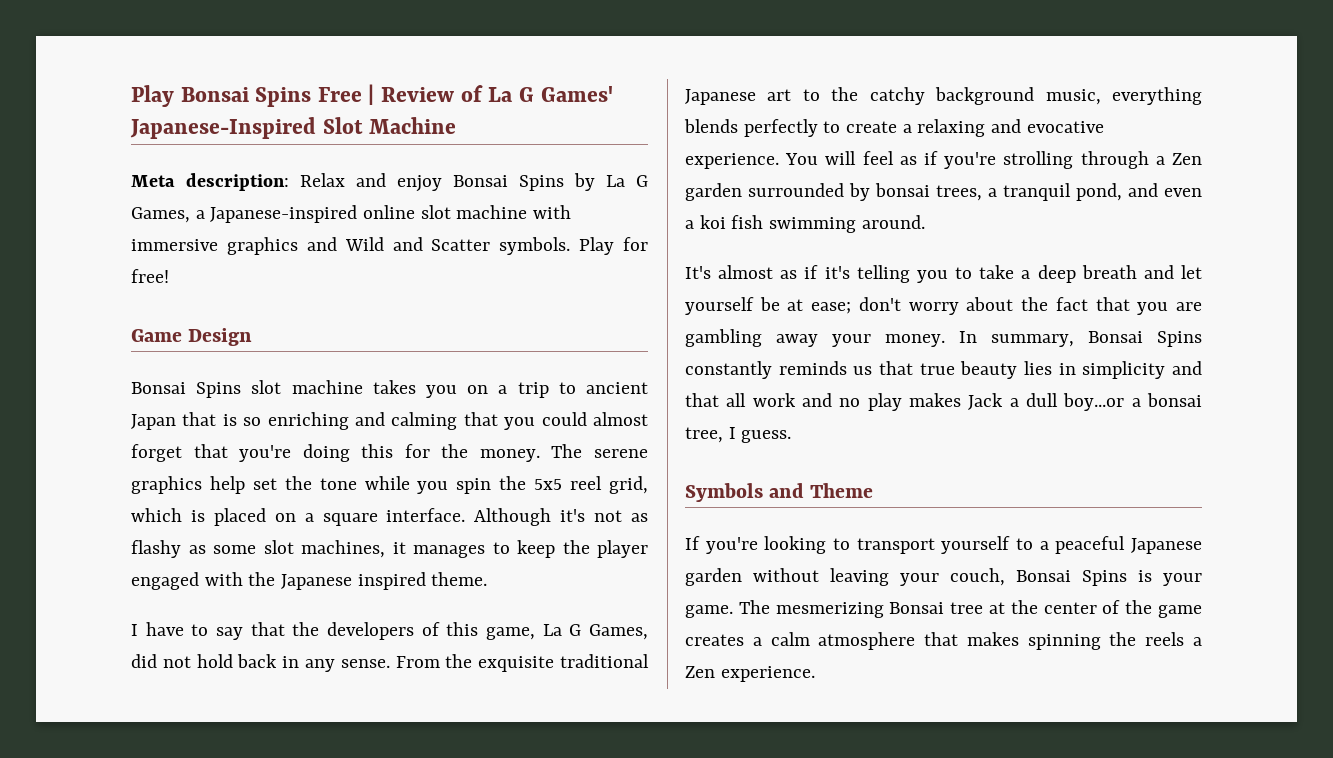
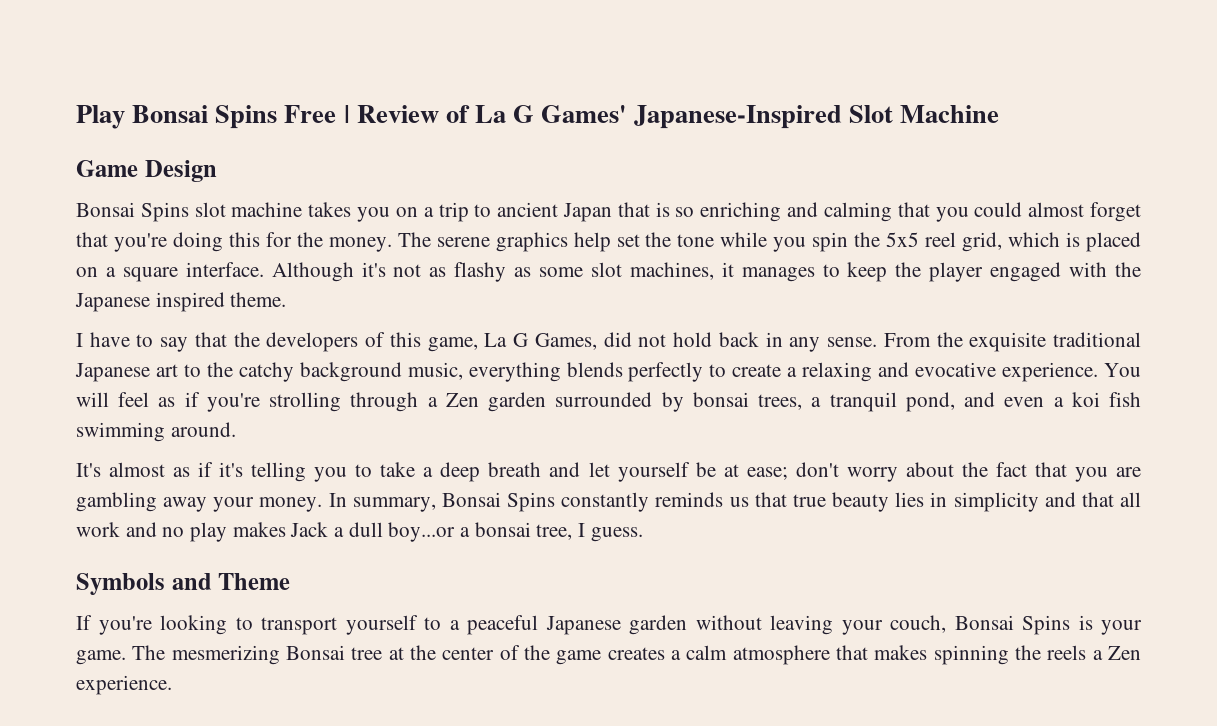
- Meta description: Relax and enjoy Bonsai Spins by La G Games, a Japanese-inspired online slot machine with immersive graphics and Wild and Scatter symbols. Play for free!

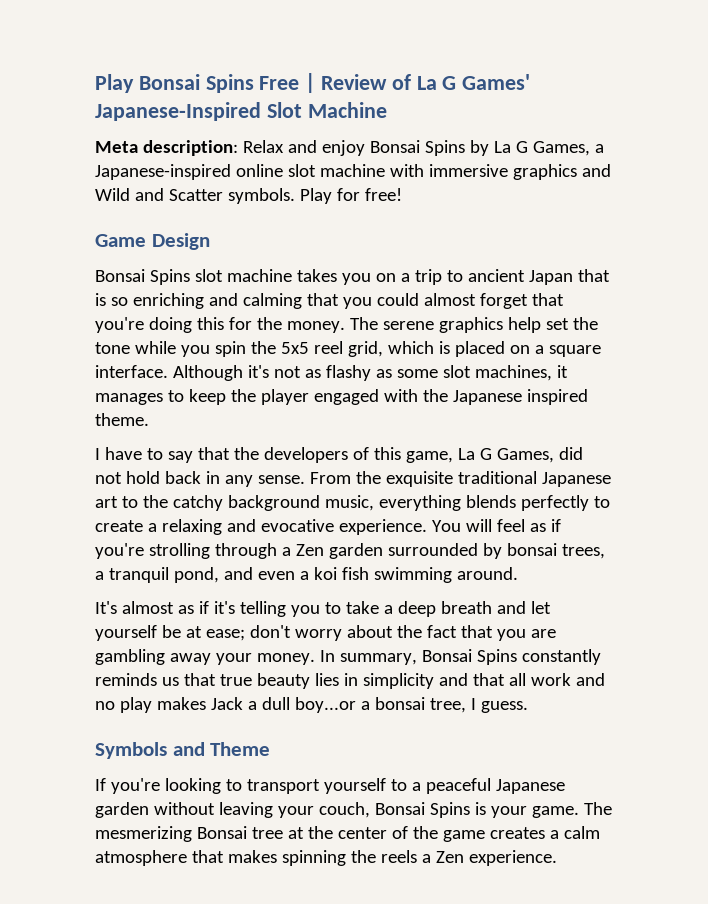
+ Meta description: Relax and enjoy Bonsai Spins by La G Games, a Japanese-inspired online slot machine with immersive graphics and Wild and Scatter symbols. Play for free!

